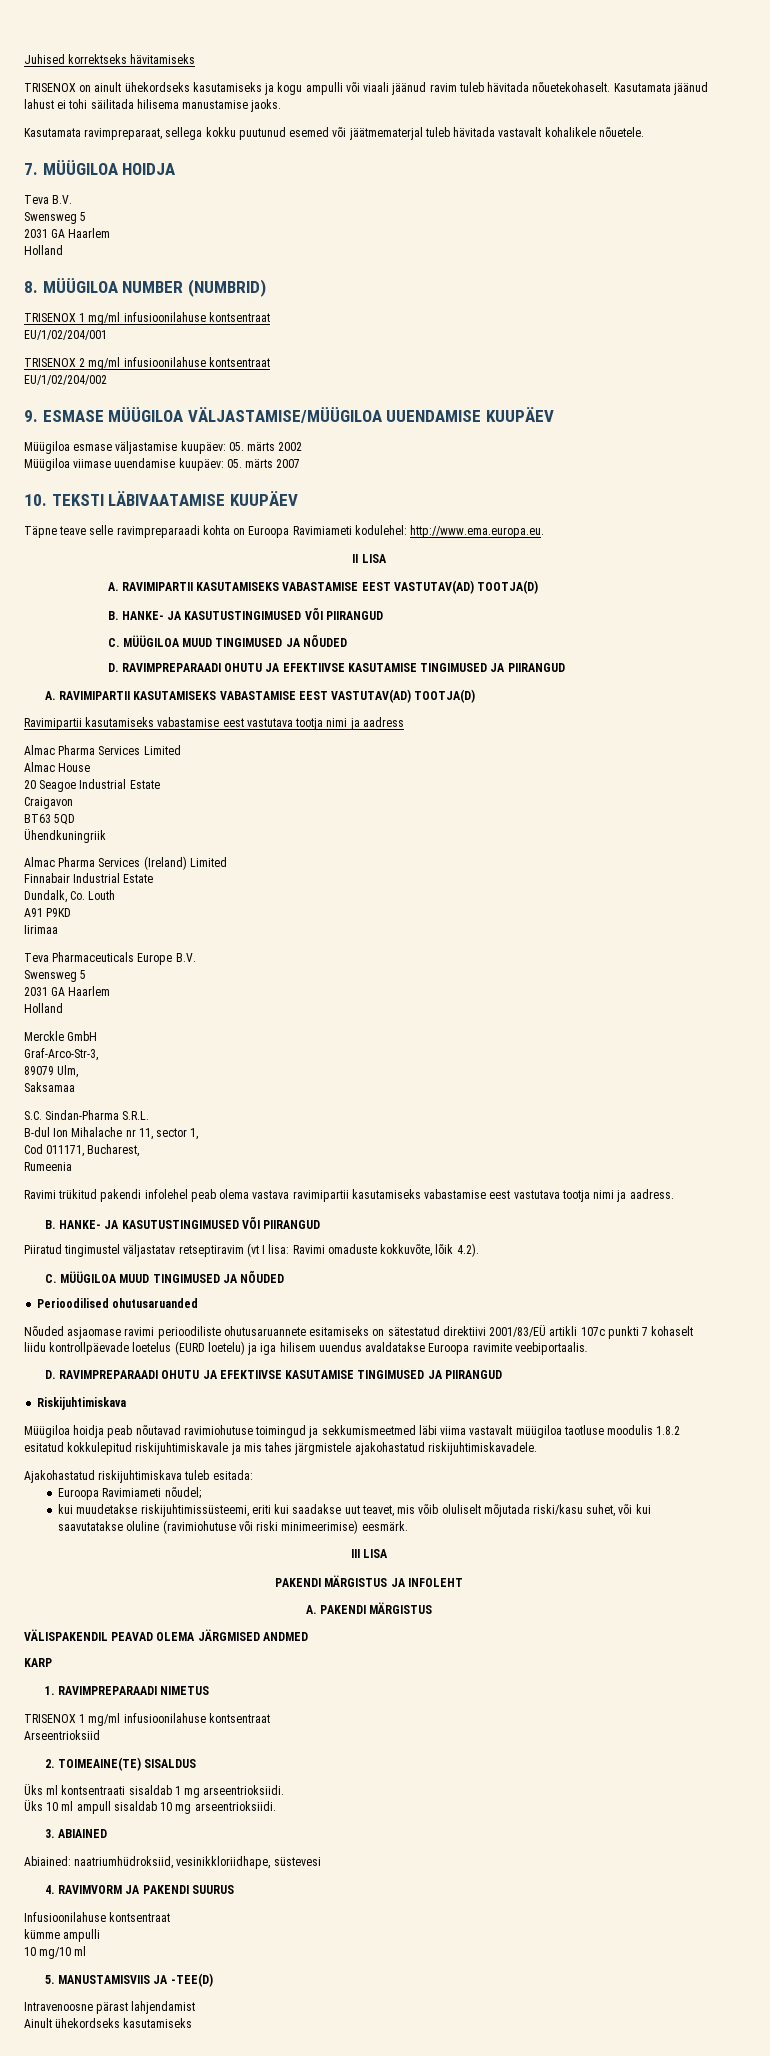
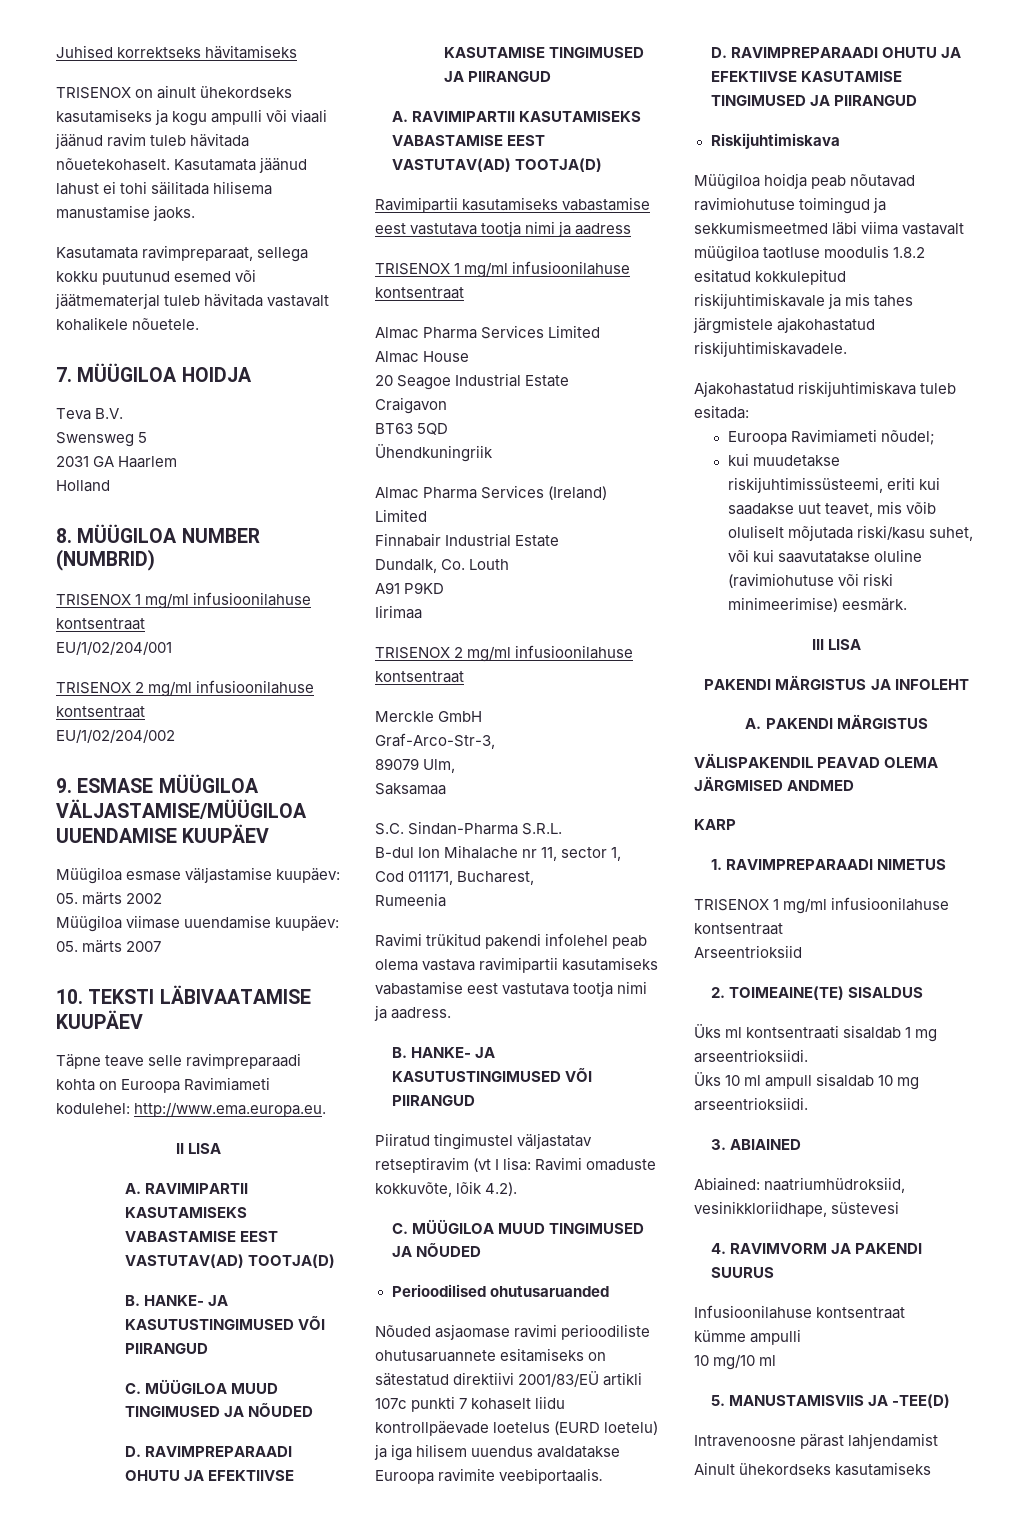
  Ravimipartii kasutamiseks vabastamise eest vastutava tootja nimi ja aadress
+ TRISENOX 1 mg/ml infusioonilahuse kontsentraat
  Iirimaa
- Teva Pharmaceuticals Europe B.V.
- Swensweg 5
- 2031 GA Haarlem
- Holland
+ TRISENOX 2 mg/ml infusioonilahuse kontsentraat

